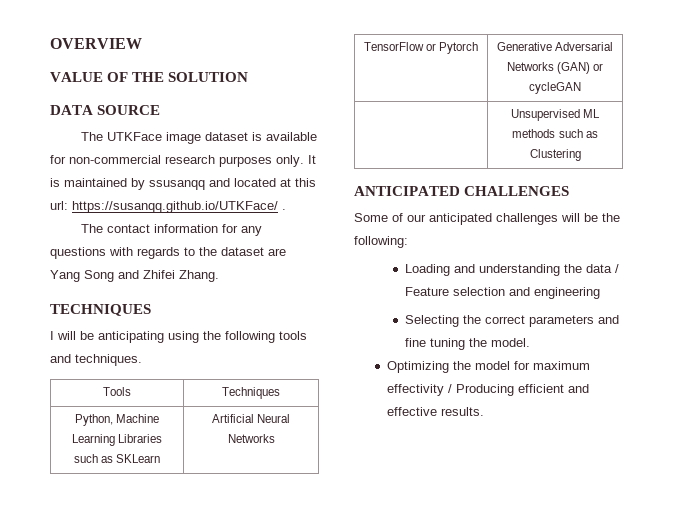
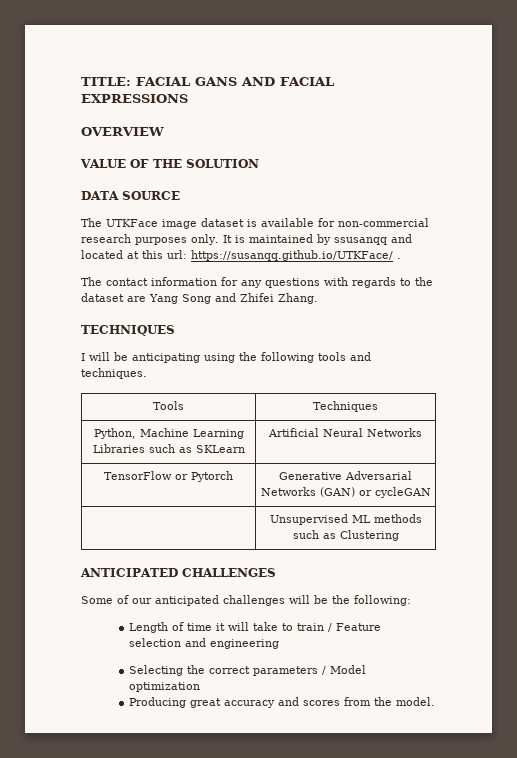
+ TITLE: FACIAL GANS AND FACIAL EXPRESSIONS
- Loading and understanding the data / Feature selection and engineering
+ Length of time it will take to train / Feature selection and engineering
- Selecting the correct parameters and fine tuning the model.
- Optimizing the model for maximum effectivity / Producing efficient and effective results.
+ Selecting the correct parameters / Model optimization
+ Producing great accuracy and scores from the model.

